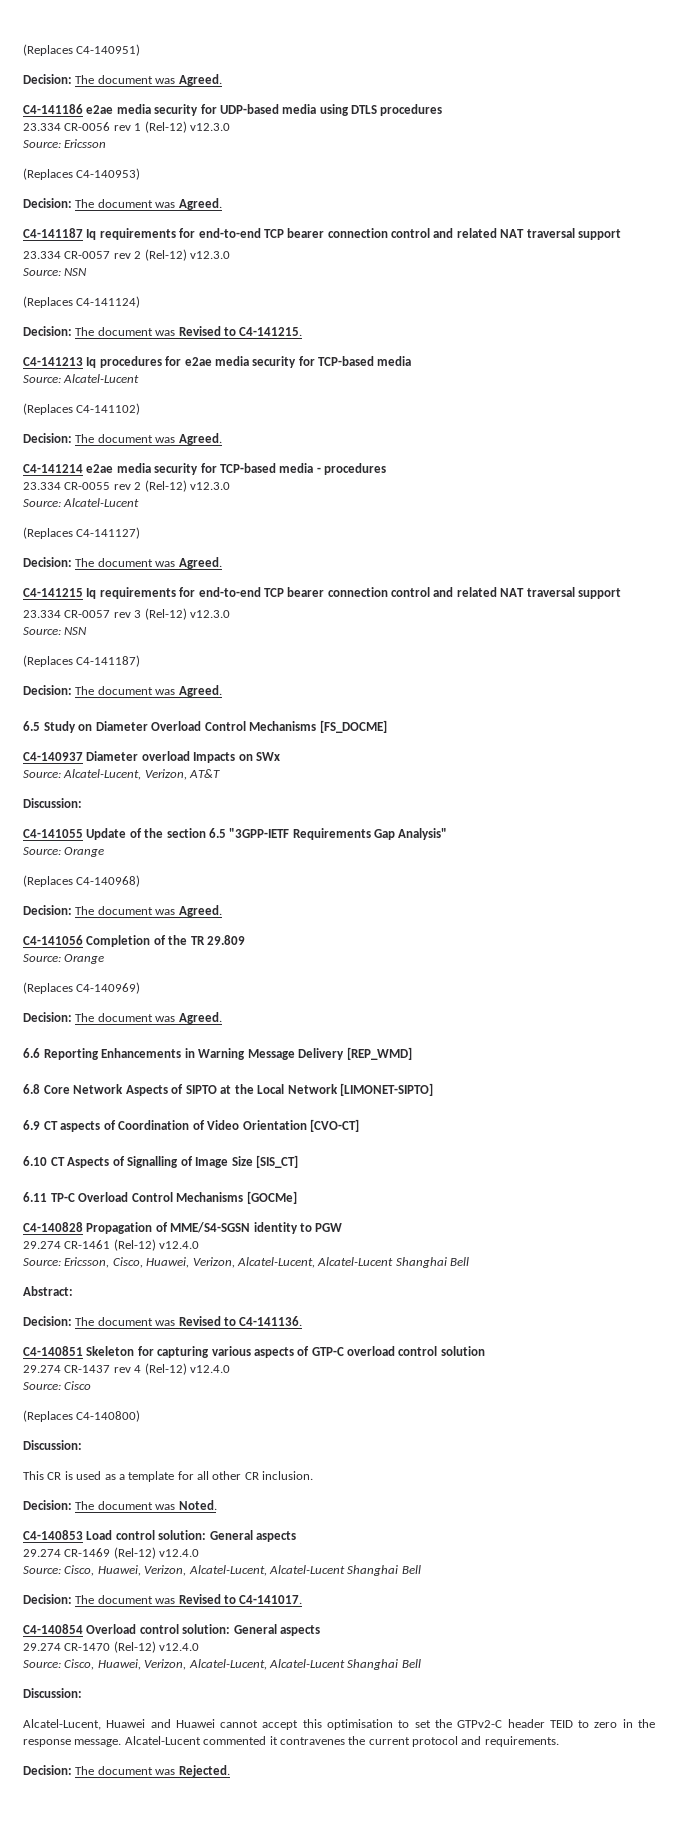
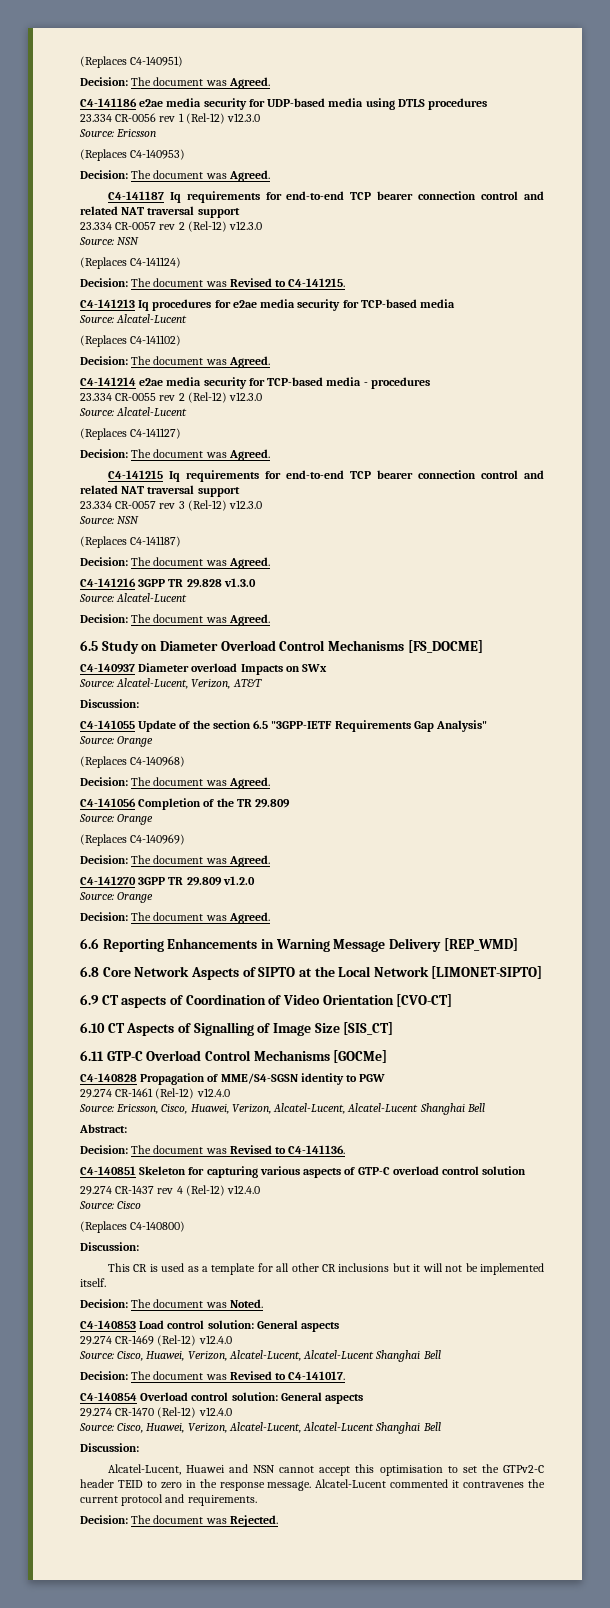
+ C4-141216 3GPP TR 29.828 v1.3.0
+ Source: Alcatel-Lucent
+ Decision: The document was Agreed.
+ C4-141270 3GPP TR 29.809 v1.2.0
+ Source: Orange
+ Decision: The document was Agreed.
- 6.11 TP-C Overload Control Mechanisms [GOCMe]
+ 6.11 GTP-C Overload Control Mechanisms [GOCMe]
- This CR is used as a template for all other CR inclusion.
+ This CR is used as a template for all other CR inclusions but it will not be implemented itself.
- Alcatel-Lucent, Huawei and Huawei cannot accept this optimisation to set the GTPv2-C header TEID to zero in the response message.
+ Alcatel-Lucent, Huawei and NSN cannot accept this optimisation to set the GTPv2-C header TEID to zero in the response message.

